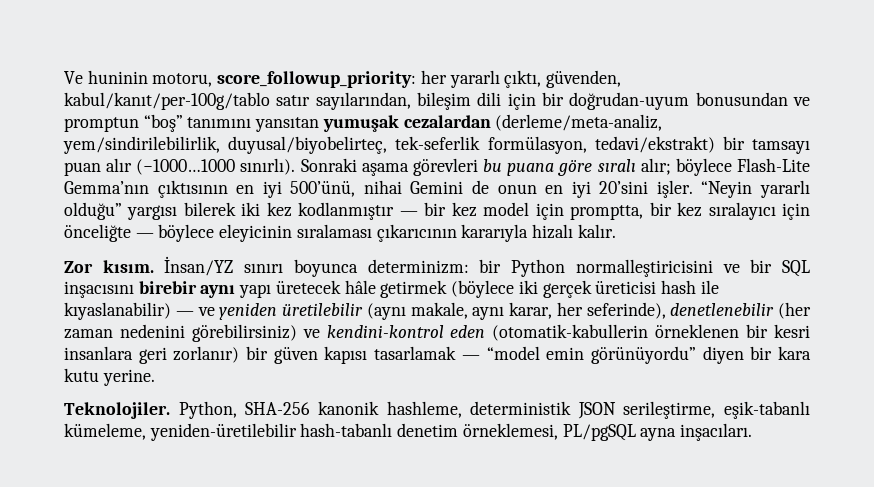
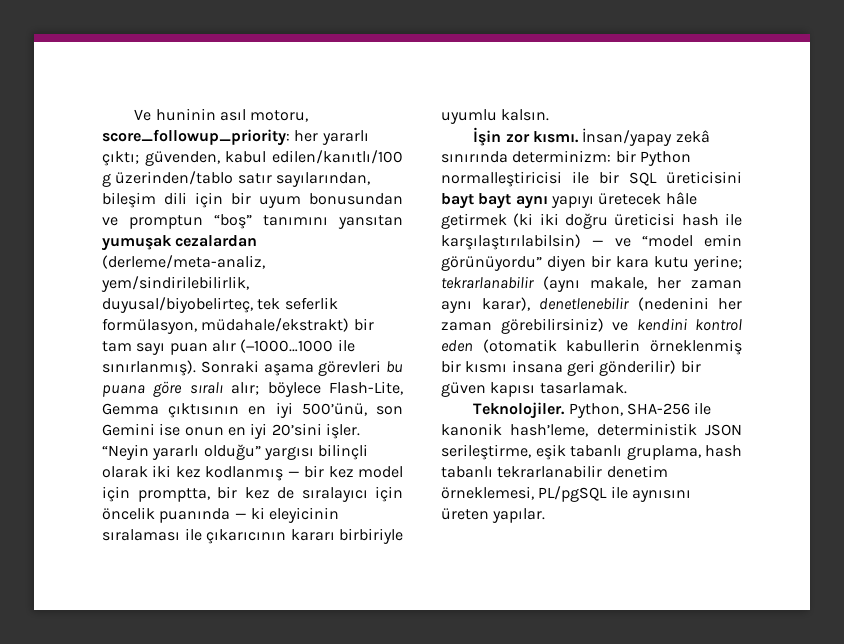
- Ve huninin motoru, score_followup_priority: her yararlı çıktı, güvenden, kabul/kanıt/per-100g/tablo satır sayılarından, bileşim dili için bir doğrudan-uyum bonusundan ve promptun “boş” tanımını yansıtan yumuşak cezalardan (derleme/meta-analiz, yem/sindirilebilirlik, duyusal/biyobelirteç, tek-seferlik formülasyon, tedavi/ekstrakt) bir tamsayı puan alır (−1000…1000 sınırlı).
+ Ve huninin asıl motoru, score_followup_priority: her yararlı çıktı; güvenden, kabul edilen/kanıtlı/100 g üzerinden/tablo satır sayılarından, bileşim dili için bir uyum bonusundan ve promptun “boş” tanımını yansıtan yumuşak cezalardan (derleme/meta-analiz, yem/sindirilebilirlik, duyusal/biyobelirteç, tek seferlik formülasyon, müdahale/ekstrakt) bir tam sayı puan alır (−1000…1000 ile sınırlanmış).
- Sonraki aşama görevleri bu puana göre sıralı alır; böylece Flash-Lite Gemma’nın çıktısının en iyi 500’ünü, nihai Gemini de onun en iyi 20’sini işler.
+ Sonraki aşama görevleri bu puana göre sıralı alır; böylece Flash-Lite, Gemma çıktısının en iyi 500’ünü, son Gemini ise onun en iyi 20’sini işler.
- “Neyin yararlı olduğu” yargısı bilerek iki kez kodlanmıştır — bir kez model için promptta, bir kez sıralayıcı için önceliğte — böylece eleyicinin sıralaması çıkarıcının kararıyla hizalı kalır.
- Zor kısım. İnsan/YZ sınırı boyunca determinizm: bir Python normalleştiricisini ve bir SQL inşacısını birebir aynı yapı üretecek hâle getirmek (böylece iki gerçek üreticisi hash ile kıyaslanabilir) — ve yeniden üretilebilir (aynı makale, aynı karar, her seferinde), denetlenebilir (her zaman nedenini görebilirsiniz) ve kendini-kontrol eden (otomatik-kabullerin örneklenen bir kesri insanlara geri zorlanır) bir güven kapısı tasarlamak — “model emin görünüyordu” diyen bir kara kutu yerine.
- Teknolojiler. Python, SHA-256 kanonik hashleme, deterministik JSON serileştirme, eşik-tabanlı kümeleme, yeniden-üretilebilir hash-tabanlı denetim örneklemesi, PL/pgSQL ayna inşacıları.
+ “Neyin yararlı olduğu” yargısı bilinçli olarak iki kez kodlanmış — bir kez model için promptta, bir kez de sıralayıcı için öncelik puanında — ki eleyicinin sıralaması ile çıkarıcının kararı birbiriyle uyumlu kalsın.
+ İşin zor kısmı. İnsan/yapay zekâ sınırında determinizm: bir Python normalleştiricisi ile bir SQL üreticisini bayt bayt aynı yapıyı üretecek hâle getirmek (ki iki doğru üreticisi hash ile karşılaştırılabilsin) — ve “model emin görünüyordu” diyen bir kara kutu yerine; tekrarlanabilir (aynı makale, her zaman aynı karar), denetlenebilir (nedenini her zaman görebilirsiniz) ve kendini kontrol eden (otomatik kabullerin örneklenmiş bir kısmı insana geri gönderilir) bir güven kapısı tasarlamak.
+ Teknolojiler. Python, SHA-256 ile kanonik hash’leme, deterministik JSON serileştirme, eşik tabanlı gruplama, hash tabanlı tekrarlanabilir denetim örneklemesi, PL/pgSQL ile aynısını üreten yapılar.

